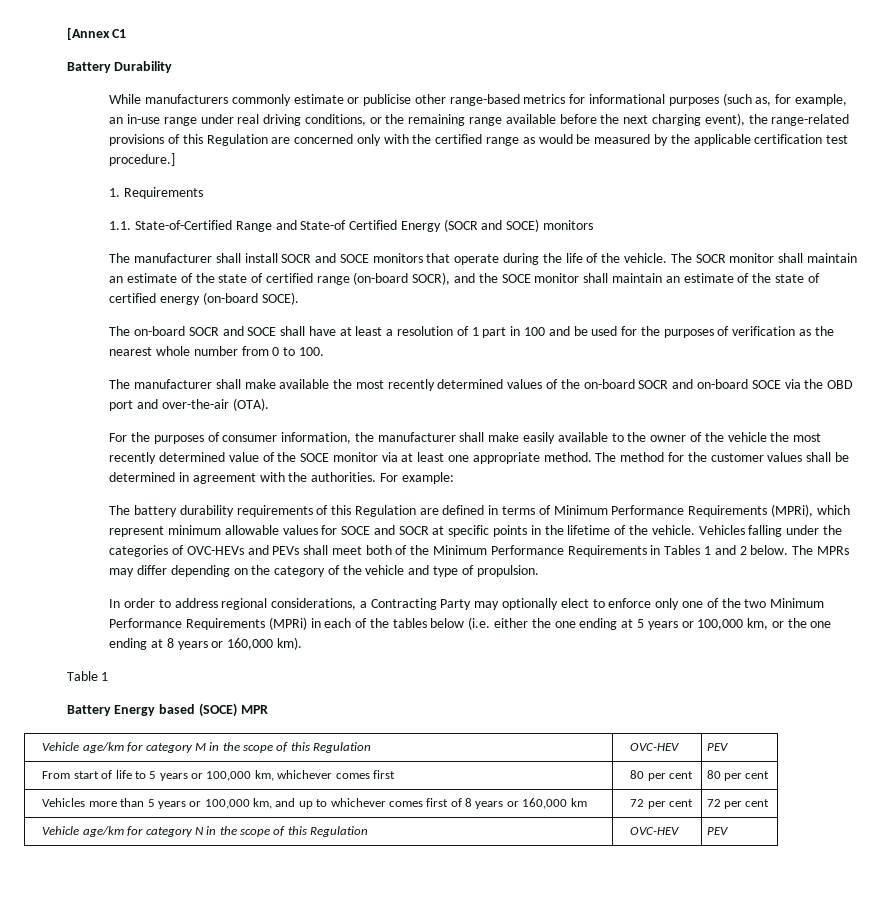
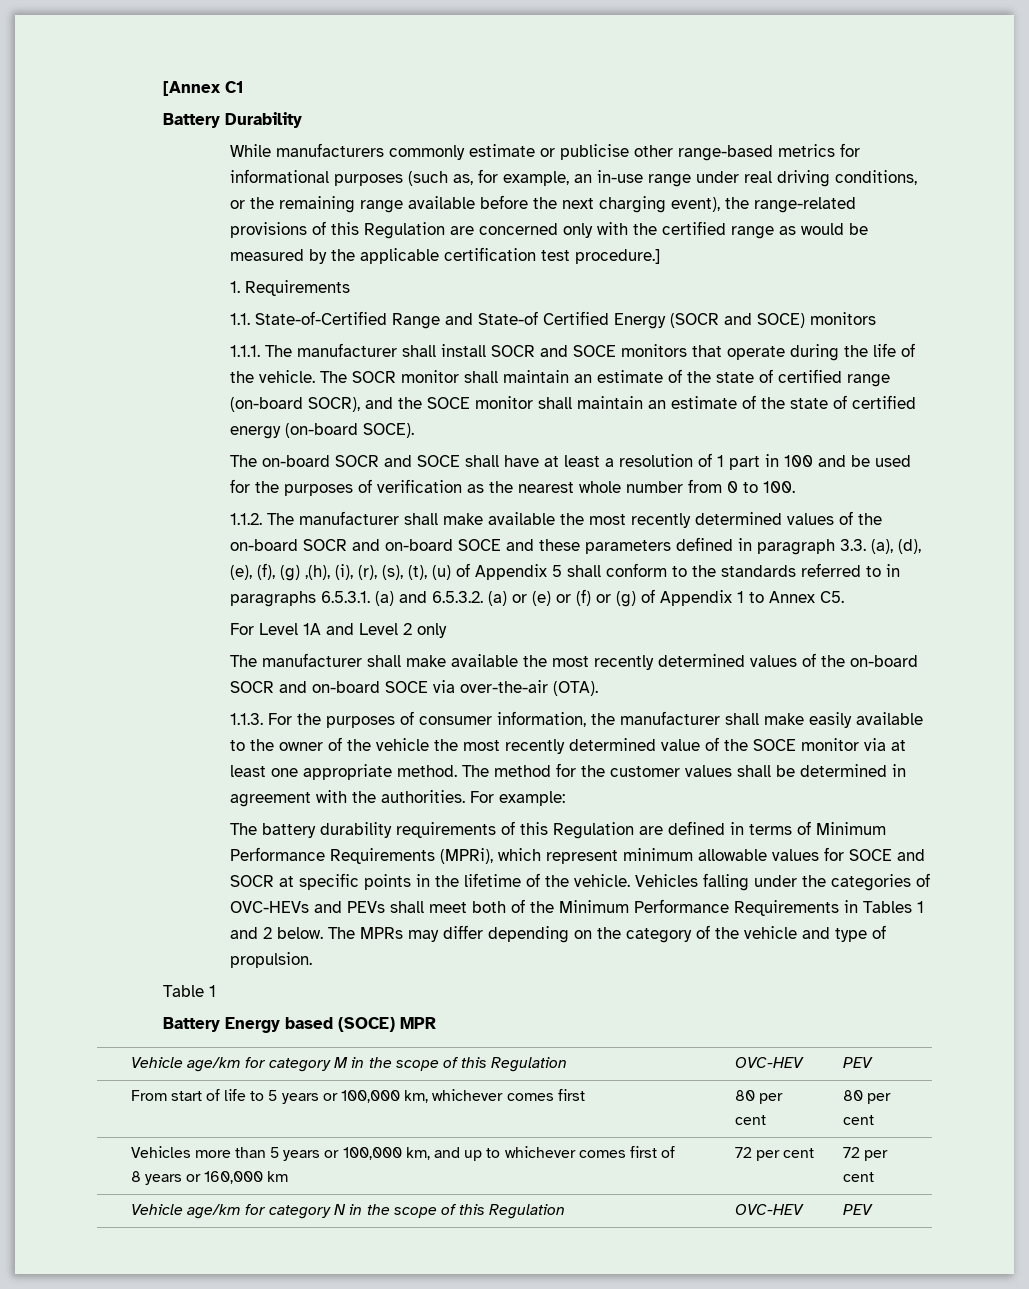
- The manufacturer shall install SOCR and SOCE monitors that operate during the life of the vehicle.
+ 1.1.1. The manufacturer shall install SOCR and SOCE monitors that operate during the life of the vehicle.
+ 1.1.2. The manufacturer shall make available the most recently determined values of the on-board SOCR and on-board SOCE and these parameters defined in paragraph 3.3. (a), (d), (e), (f), (g) ,(h), (i), (r), (s), (t), (u) of Appendix 5 shall conform to the standards referred to in paragraphs 6.5.3.1. (a) and 6.5.3.2. (a) or (e) or (f) or (g) of Appendix 1 to Annex C5.
+ For Level 1A and Level 2 only
- The manufacturer shall make available the most recently determined values of the on-board SOCR and on-board SOCE via the OBD port and over-the-air (OTA).
+ The manufacturer shall make available the most recently determined values of the on-board SOCR and on-board SOCE via over-the-air (OTA).
- For the purposes of consumer information, the manufacturer shall make easily available to the owner of the vehicle the most recently determined value of the SOCE monitor via at least one appropriate method.
+ 1.1.3. For the purposes of consumer information, the manufacturer shall make easily available to the owner of the vehicle the most recently determined value of the SOCE monitor via at least one appropriate method.
- In order to address regional considerations, a Contracting Party may optionally elect to enforce only one of the two Minimum Performance Requirements (MPRi) in each of the tables below (i.e. either the one ending at 5 years or 100,000 km, or the one ending at 8 years or 160,000 km).

